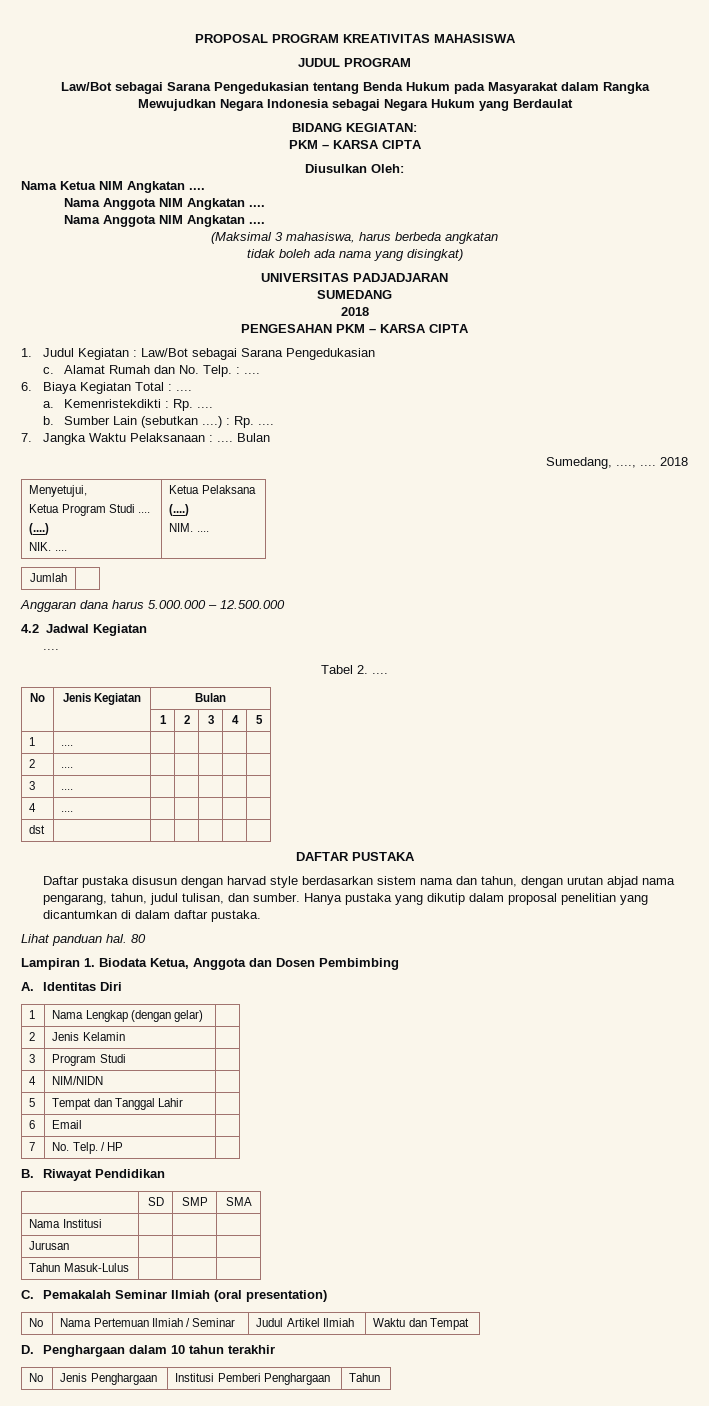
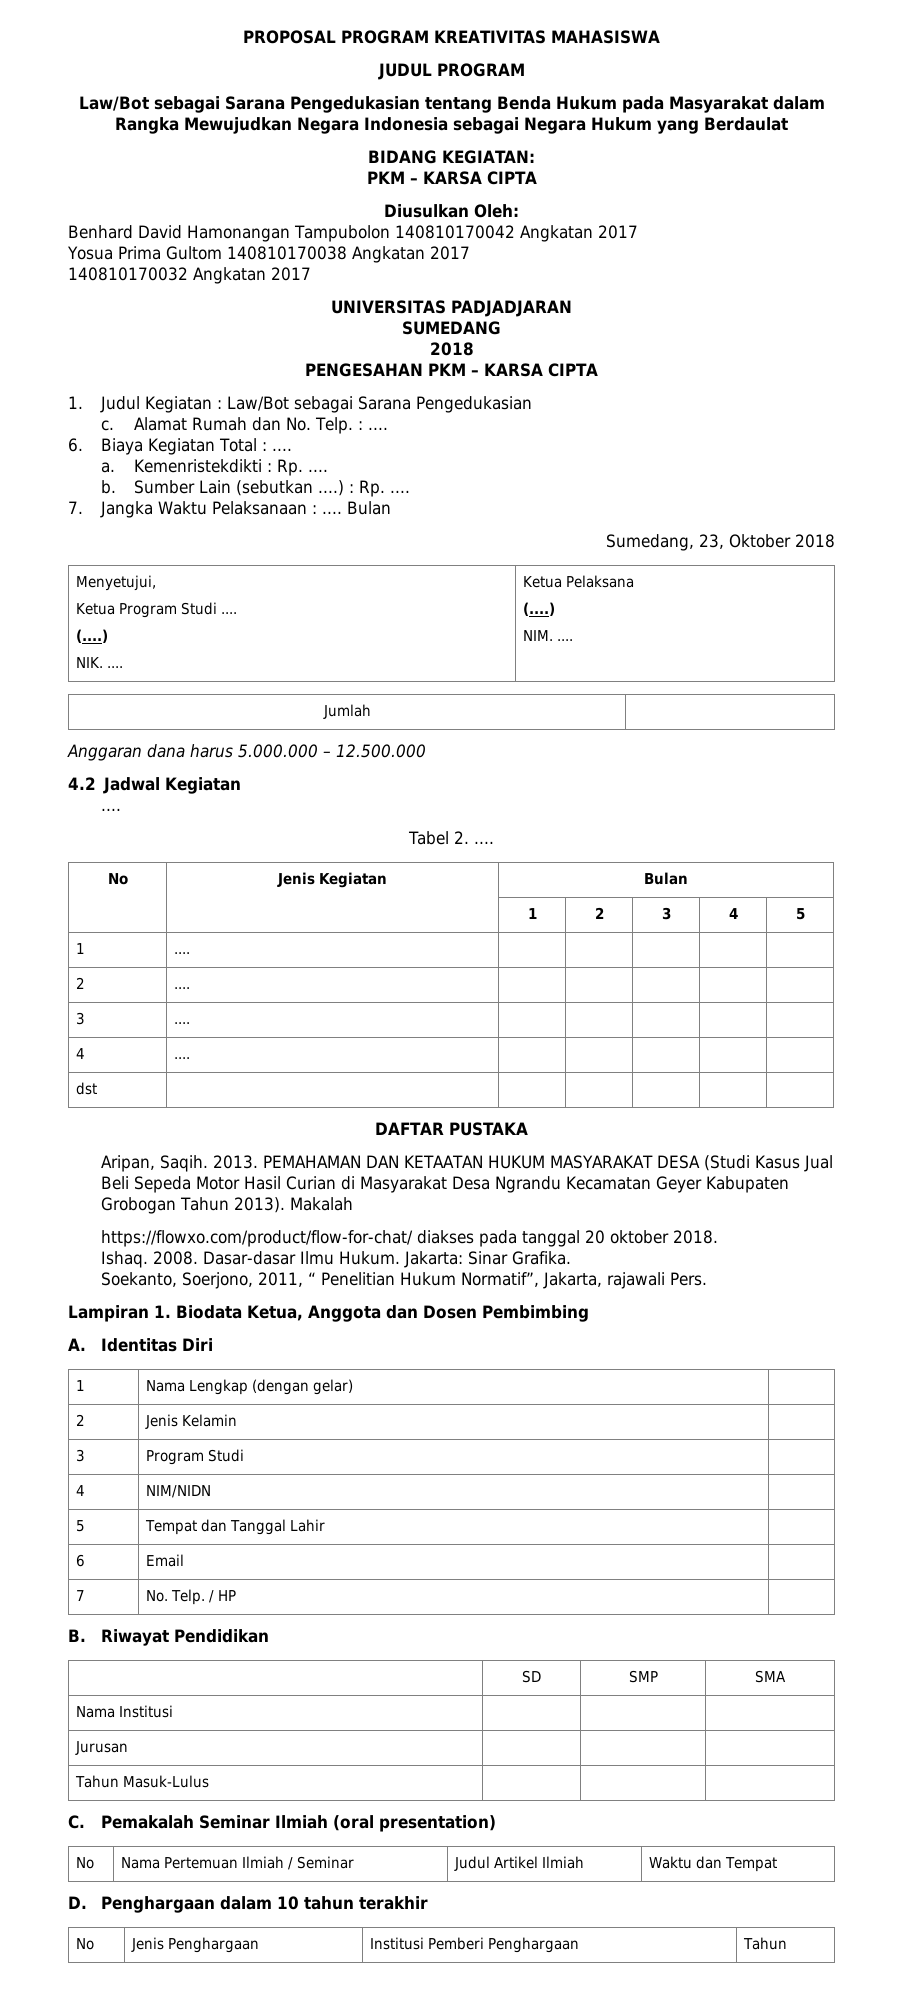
- Nama Ketua NIM Angkatan ....
- Nama Anggota NIM Angkatan ....
- Nama Anggota NIM Angkatan ....
- (Maksimal 3 mahasiswa, harus berbeda angkatan
- tidak boleh ada nama yang disingkat)
+ Benhard David Hamonangan Tampubolon 140810170042 Angkatan 2017
+ Yosua Prima Gultom 140810170038 Angkatan 2017
+ 140810170032 Angkatan 2017
- Sumedang, ...., .... 2018
+ Sumedang, 23, Oktober 2018
- Daftar pustaka disusun dengan harvad style berdasarkan sistem nama dan tahun, dengan urutan abjad nama pengarang, tahun, judul tulisan, dan sumber. Hanya pustaka yang dikutip dalam proposal penelitian yang dicantumkan di dalam daftar pustaka.
- Lihat panduan hal. 80
+ Aripan, Saqih. 2013. PEMAHAMAN DAN KETAATAN HUKUM MASYARAKAT DESA (Studi Kasus Jual Beli Sepeda Motor Hasil Curian di Masyarakat Desa Ngrandu Kecamatan Geyer Kabupaten Grobogan Tahun 2013). Makalah
+ https://flowxo.com/product/flow-for-chat/ diakses pada tanggal 20 oktober 2018.
+ Ishaq. 2008. Dasar-dasar Ilmu Hukum. Jakarta: Sinar Grafika.
+ Soekanto, Soerjono, 2011, “ Penelitian Hukum Normatif”, Jakarta, rajawali Pers.

